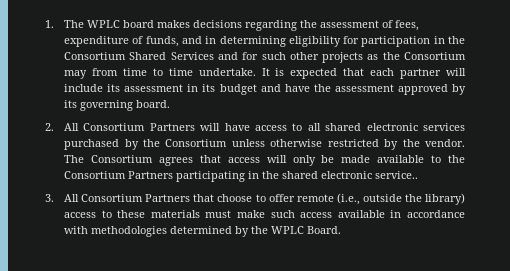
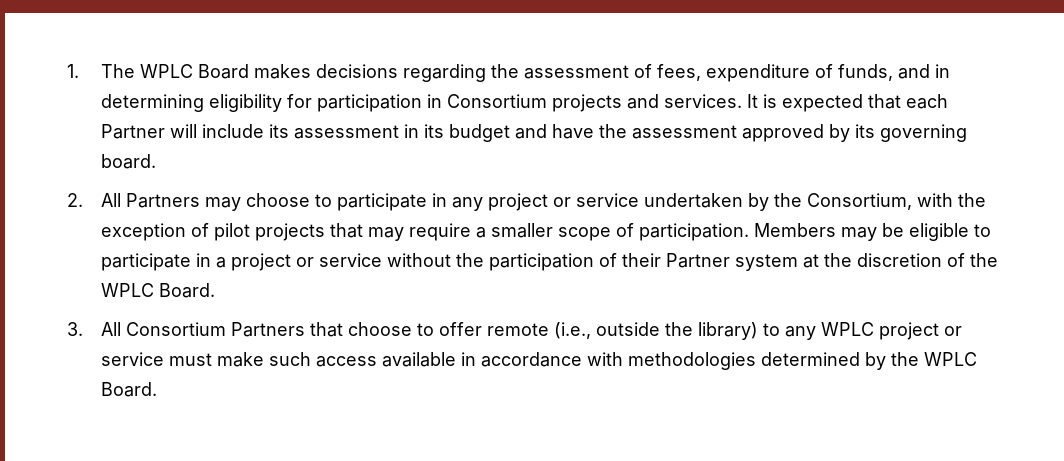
- 1. The WPLC board makes decisions regarding the assessment of fees, expenditure of funds, and in determining eligibility for participation in the Consortium Shared Services and for such other projects as the Consortium may from time to time undertake.
+ 1. The WPLC Board makes decisions regarding the assessment of fees, expenditure of funds, and in determining eligibility for participation in Consortium projects and services.
- It is expected that each partner will include its assessment in its budget and have the assessment approved by its governing board.
+ It is expected that each Partner will include its assessment in its budget and have the assessment approved by its governing board.
- 2. All Consortium Partners will have access to all shared electronic services purchased by the Consortium unless otherwise restricted by the vendor. The Consortium agrees that access will only be made available to the Consortium Partners participating in the shared electronic service..
+ 2. All Partners may choose to participate in any project or service undertaken by the Consortium, with the exception of pilot projects that may require a smaller scope of participation. Members may be eligible to participate in a project or service without the participation of their Partner system at the discretion of the WPLC Board.
- 3. All Consortium Partners that choose to offer remote (i.e., outside the library) access to these materials must make such access available in accordance with methodologies determined by the WPLC Board.
+ 3. All Consortium Partners that choose to offer remote (i.e., outside the library) to any WPLC project or service must make such access available in accordance with methodologies determined by the WPLC Board.

